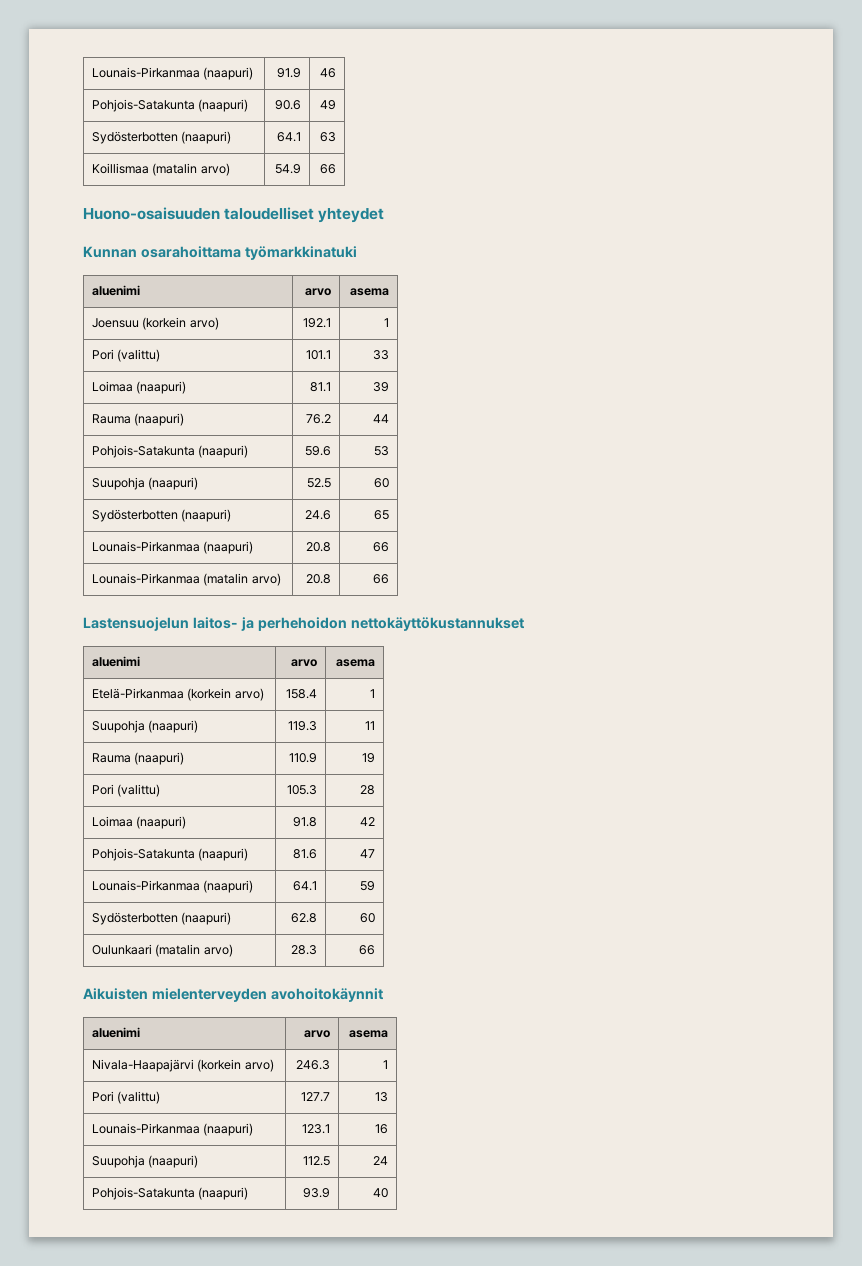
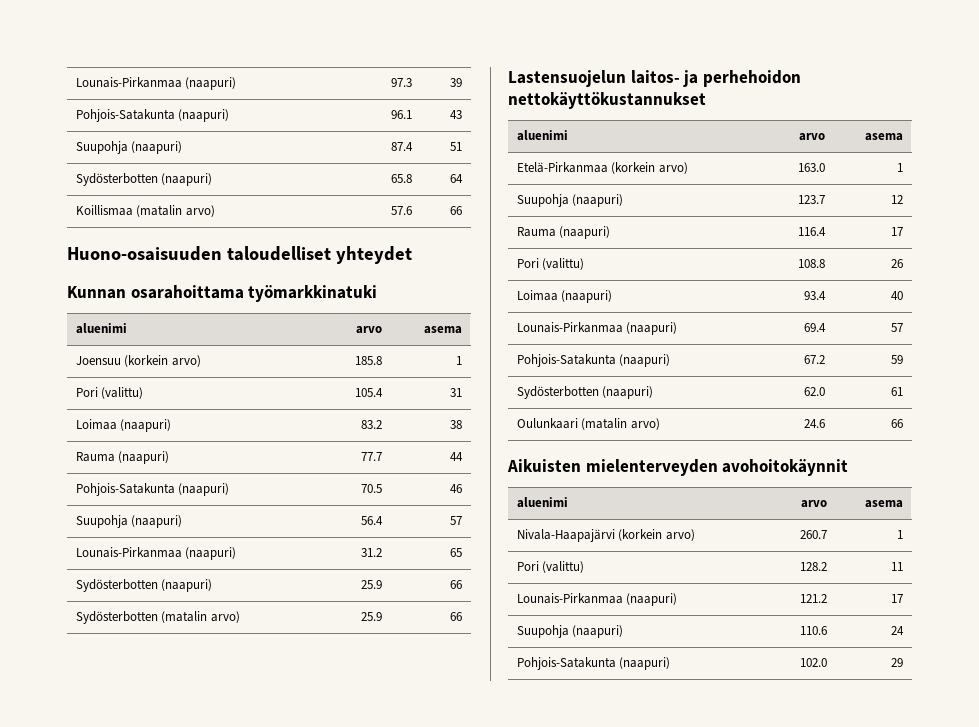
- Lounais-Pirkanmaa (naapuri) | 91.9 | 46
- Pohjois-Satakunta (naapuri) | 90.6 | 49
- Sydösterbotten (naapuri) | 64.1 | 63
+ Lounais-Pirkanmaa (naapuri) | 97.3 | 39
+ Pohjois-Satakunta (naapuri) | 96.1 | 43
+ Suupohja (naapuri) | 87.4 | 51
+ Sydösterbotten (naapuri) | 65.8 | 64
- Koillismaa (matalin arvo) | 54.9 | 66
+ Koillismaa (matalin arvo) | 57.6 | 66
- Joensuu (korkein arvo) | 192.1 | 1
- Pori (valittu) | 101.1 | 33
- Loimaa (naapuri) | 81.1 | 39
- Rauma (naapuri) | 76.2 | 44
+ Joensuu (korkein arvo) | 185.8 | 1
+ Pori (valittu) | 105.4 | 31
+ Loimaa (naapuri) | 83.2 | 38
+ Rauma (naapuri) | 77.7 | 44
- Pohjois-Satakunta (naapuri) | 59.6 | 53
- Suupohja (naapuri) | 52.5 | 60
- Sydösterbotten (naapuri) | 24.6 | 65
- Lounais-Pirkanmaa (naapuri) | 20.8 | 66
- Lounais-Pirkanmaa (matalin arvo) | 20.8 | 66
+ Pohjois-Satakunta (naapuri) | 70.5 | 46
+ Suupohja (naapuri) | 56.4 | 57
+ Lounais-Pirkanmaa (naapuri) | 31.2 | 65
+ Sydösterbotten (naapuri) | 25.9 | 66
+ Sydösterbotten (matalin arvo) | 25.9 | 66
- Etelä-Pirkanmaa (korkein arvo) | 158.4 | 1
+ Etelä-Pirkanmaa (korkein arvo) | 163.0 | 1
- Suupohja (naapuri) | 119.3 | 11
- Rauma (naapuri) | 110.9 | 19
- Pori (valittu) | 105.3 | 28
- Loimaa (naapuri) | 91.8 | 42
- Pohjois-Satakunta (naapuri) | 81.6 | 47
- Lounais-Pirkanmaa (naapuri) | 64.1 | 59
+ Suupohja (naapuri) | 123.7 | 12
+ Rauma (naapuri) | 116.4 | 17
+ Pori (valittu) | 108.8 | 26
+ Loimaa (naapuri) | 93.4 | 40
+ Lounais-Pirkanmaa (naapuri) | 69.4 | 57
+ Pohjois-Satakunta (naapuri) | 67.2 | 59
- Sydösterbotten (naapuri) | 62.8 | 60
+ Sydösterbotten (naapuri) | 62.0 | 61
- Oulunkaari (matalin arvo) | 28.3 | 66
+ Oulunkaari (matalin arvo) | 24.6 | 66
- Nivala-Haapajärvi (korkein arvo) | 246.3 | 1
- Pori (valittu) | 127.7 | 13
- Lounais-Pirkanmaa (naapuri) | 123.1 | 16
- Suupohja (naapuri) | 112.5 | 24
+ Nivala-Haapajärvi (korkein arvo) | 260.7 | 1
+ Pori (valittu) | 128.2 | 11
+ Lounais-Pirkanmaa (naapuri) | 121.2 | 17
+ Suupohja (naapuri) | 110.6 | 24
- Pohjois-Satakunta (naapuri) | 93.9 | 40
+ Pohjois-Satakunta (naapuri) | 102.0 | 29

